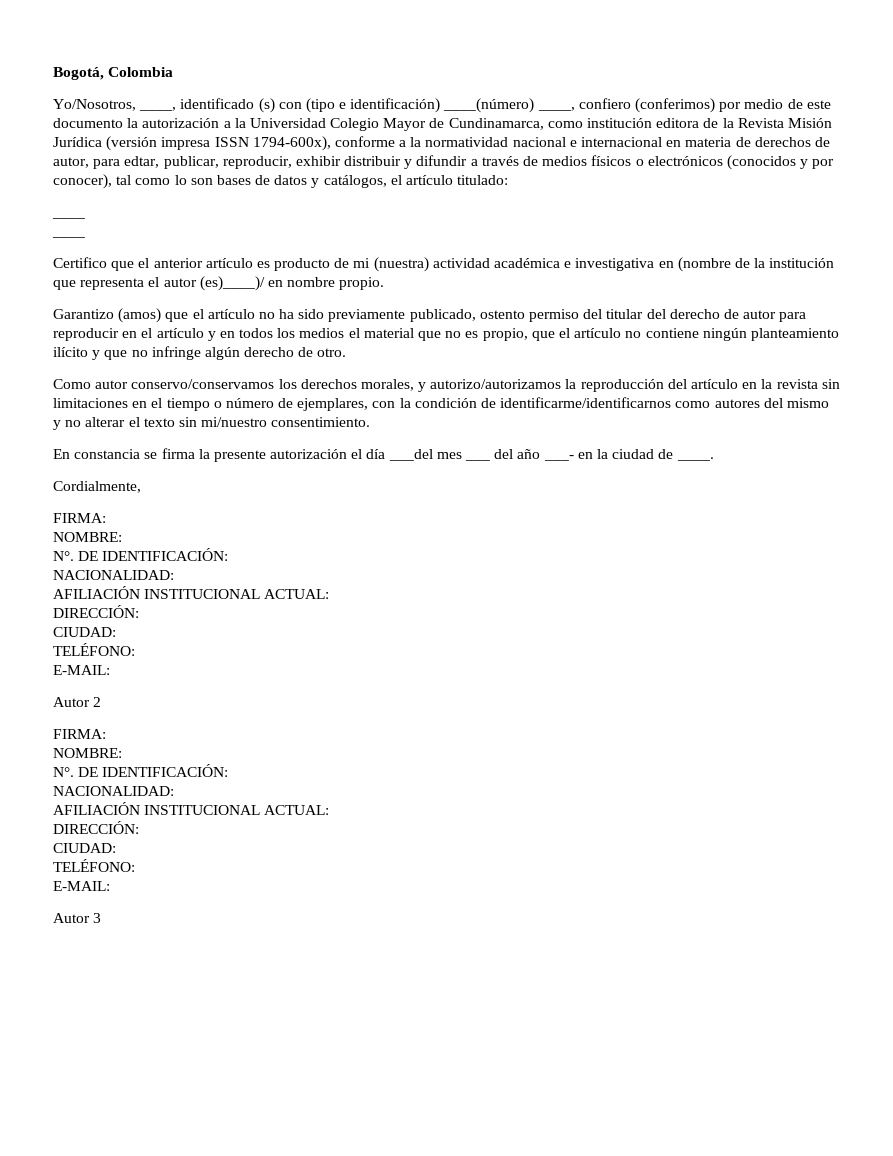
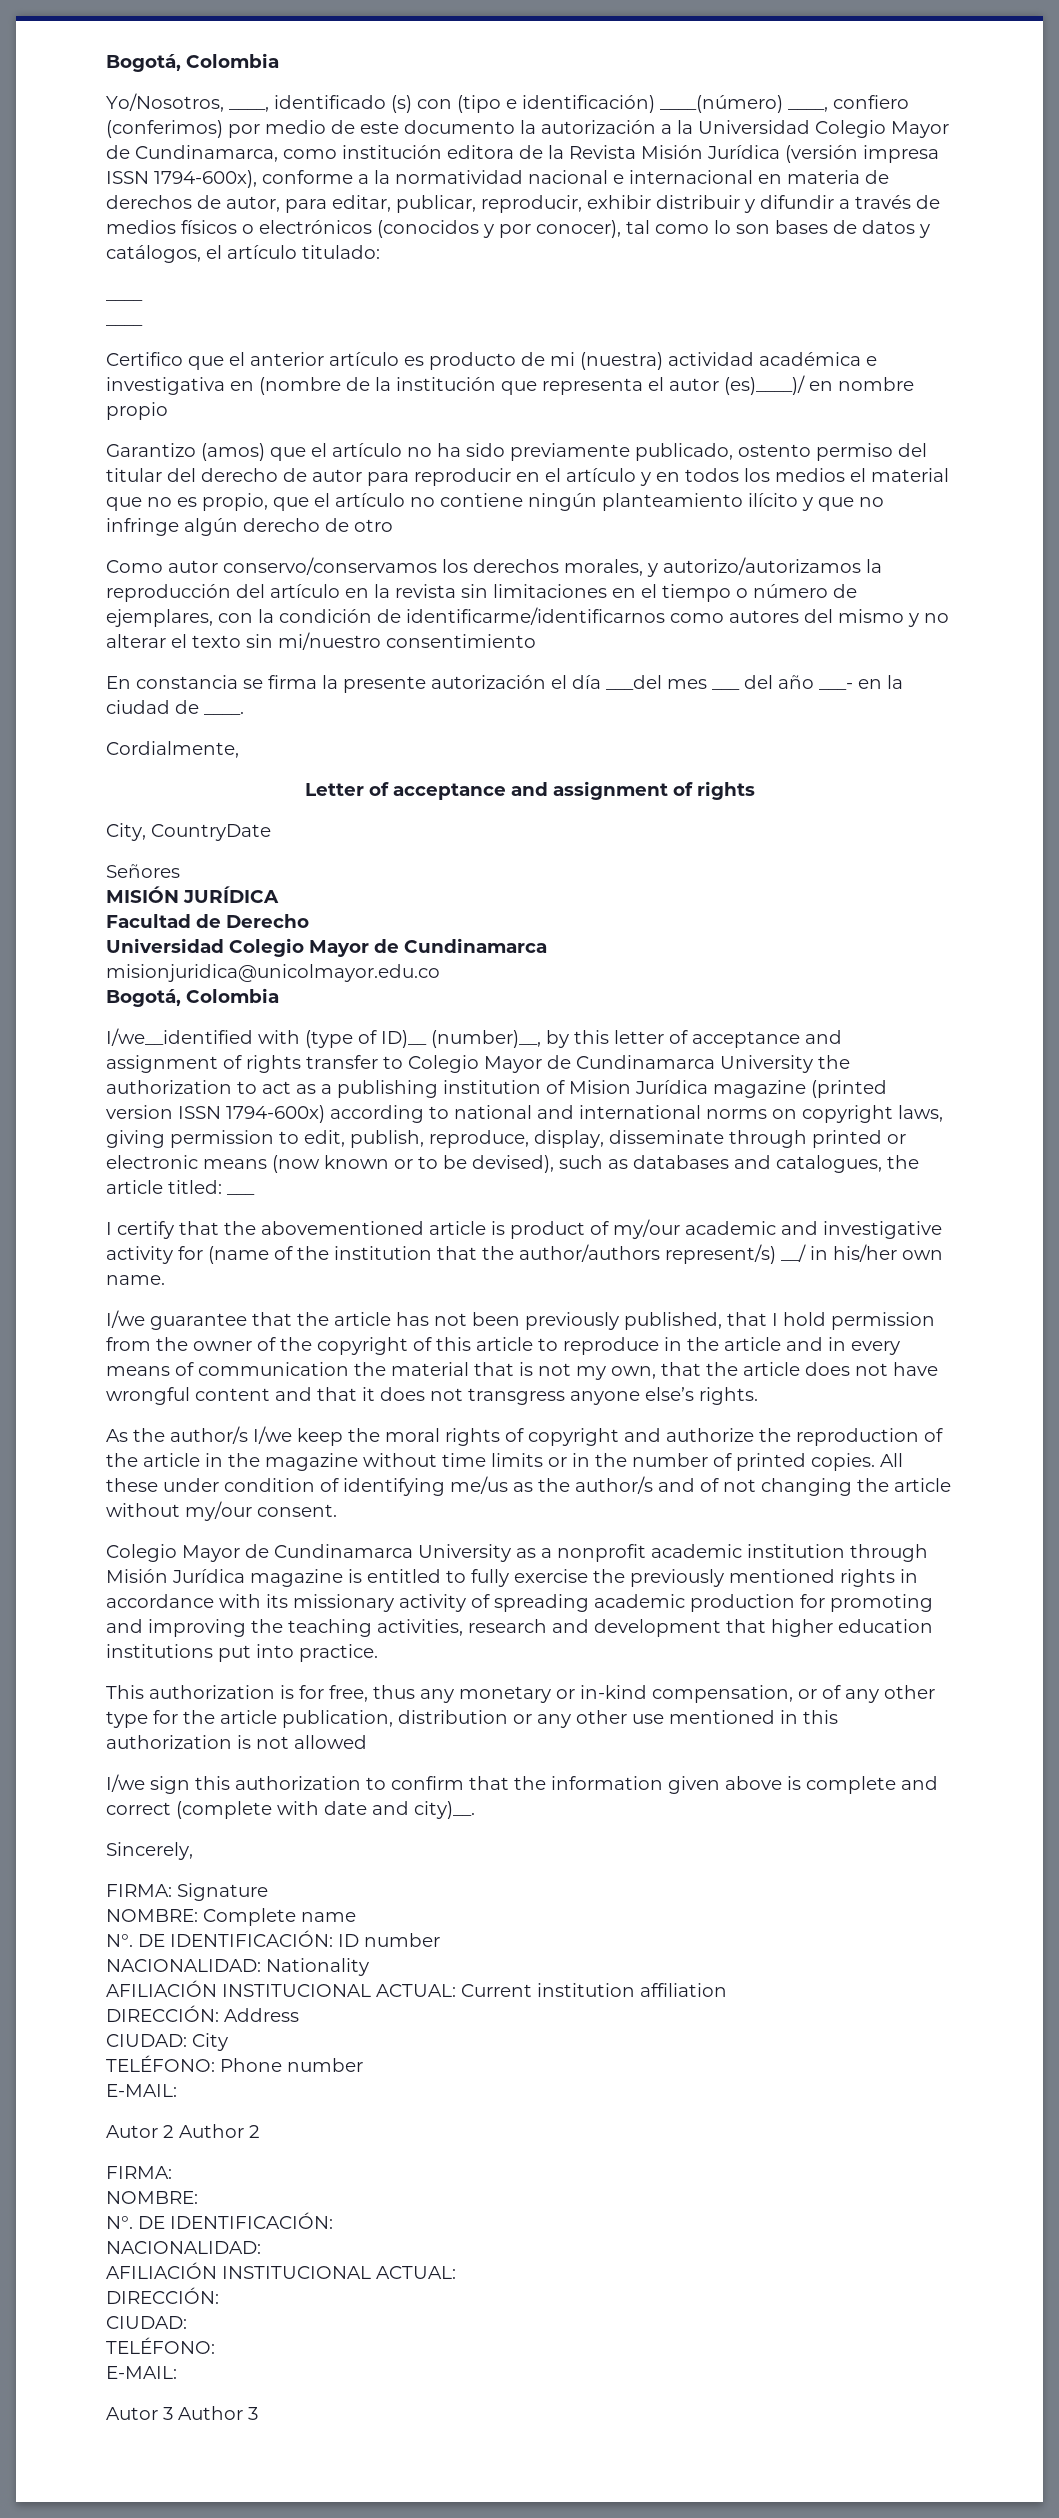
- Yo/Nosotros, ____, identificado (s) con (tipo e identificación) ____(número) ____, confiero (conferimos) por medio de este documento la autorización a la Universidad Colegio Mayor de Cundinamarca, como institución editora de la Revista Misión Jurídica (versión impresa ISSN 1794-600x), conforme a la normatividad nacional e internacional en materia de derechos de autor, para edtar, publicar, reproducir, exhibir distribuir y difundir a través de medios físicos o electrónicos (conocidos y por conocer), tal como lo son bases de datos y catálogos, el artículo titulado:
+ Yo/Nosotros, ____, identificado (s) con (tipo e identificación) ____(número) ____, confiero (conferimos) por medio de este documento la autorización a la Universidad Colegio Mayor de Cundinamarca, como institución editora de la Revista Misión Jurídica (versión impresa ISSN 1794-600x), conforme a la normatividad nacional e internacional en materia de derechos de autor, para editar, publicar, reproducir, exhibir distribuir y difundir a través de medios físicos o electrónicos (conocidos y por conocer), tal como lo son bases de datos y catálogos, el artículo titulado:
- Certifico que el anterior artículo es producto de mi (nuestra) actividad académica e investigativa en (nombre de la institución que representa el autor (es)____)/ en nombre propio.
+ Certifico que el anterior artículo es producto de mi (nuestra) actividad académica e investigativa en (nombre de la institución que representa el autor (es)____)/ en nombre propio
- Garantizo (amos) que el artículo no ha sido previamente publicado, ostento permiso del titular del derecho de autor para reproducir en el artículo y en todos los medios el material que no es propio, que el artículo no contiene ningún planteamiento ilícito y que no infringe algún derecho de otro.
+ Garantizo (amos) que el artículo no ha sido previamente publicado, ostento permiso del titular del derecho de autor para reproducir en el artículo y en todos los medios el material que no es propio, que el artículo no contiene ningún planteamiento ilícito y que no infringe algún derecho de otro
- Como autor conservo/conservamos los derechos morales, y autorizo/autorizamos la reproducción del artículo en la revista sin limitaciones en el tiempo o número de ejemplares, con la condición de identificarme/identificarnos como autores del mismo y no alterar el texto sin mi/nuestro consentimiento.
+ Como autor conservo/conservamos los derechos morales, y autorizo/autorizamos la reproducción del artículo en la revista sin limitaciones en el tiempo o número de ejemplares, con la condición de identificarme/identificarnos como autores del mismo y no alterar el texto sin mi/nuestro consentimiento
  Cordialmente,
- FIRMA:
- NOMBRE:
- N°. DE IDENTIFICACIÓN:
- NACIONALIDAD:
- AFILIACIÓN INSTITUCIONAL ACTUAL:
- DIRECCIÓN:
- CIUDAD:
- TELÉFONO:
+ Letter of acceptance and assignment of rights
+ City, CountryDate
+ Señores
+ MISIÓN JURÍDICA
+ Facultad de Derecho
+ Universidad Colegio Mayor de Cundinamarca
+ misionjuridica@unicolmayor.edu.co
+ Bogotá, Colombia
+ I/we__identified with (type of ID)__ (number)__, by this letter of acceptance and assignment of rights transfer to Colegio Mayor de Cundinamarca University the authorization to act as a publishing institution of Mision Jurídica magazine (printed version ISSN 1794-600x) according to national and international norms on copyright laws, giving permission to edit, publish, reproduce, display, disseminate through printed or electronic means (now known or to be devised), such as databases and catalogues, the article titled: ___
+ I certify that the abovementioned article is product of my/our academic and investigative activity for (name of the institution that the author/authors represent/s) __/ in his/her own name.
+ I/we guarantee that the article has not been previously published, that I hold permission from the owner of the copyright of this article to reproduce in the article and in every means of communication the material that is not my own, that the article does not have wrongful content and that it does not transgress anyone else’s rights.
+ As the author/s I/we keep the moral rights of copyright and authorize the reproduction of the article in the magazine without time limits or in the number of printed copies. All these under condition of identifying me/us as the author/s and of not changing the article without my/our consent.
+ Colegio Mayor de Cundinamarca University as a nonprofit academic institution through Misión Jurídica magazine is entitled to fully exercise the previously mentioned rights in accordance with its missionary activity of spreading academic production for promoting and improving the teaching activities, research and development that higher education institutions put into practice.
+ This authorization is for free, thus any monetary or in-kind compensation, or of any other type for the article publication, distribution or any other use mentioned in this authorization is not allowed
+ I/we sign this authorization to confirm that the information given above is complete and correct (complete with date and city)__.
+ Sincerely,
+ FIRMA: Signature
+ NOMBRE: Complete name
+ N°. DE IDENTIFICACIÓN: ID number
+ NACIONALIDAD: Nationality
+ AFILIACIÓN INSTITUCIONAL ACTUAL: Current institution affiliation
+ DIRECCIÓN: Address
+ CIUDAD: City
+ TELÉFONO: Phone number
- Autor 2
+ Autor 2 Author 2
- Autor 3
+ Autor 3 Author 3

